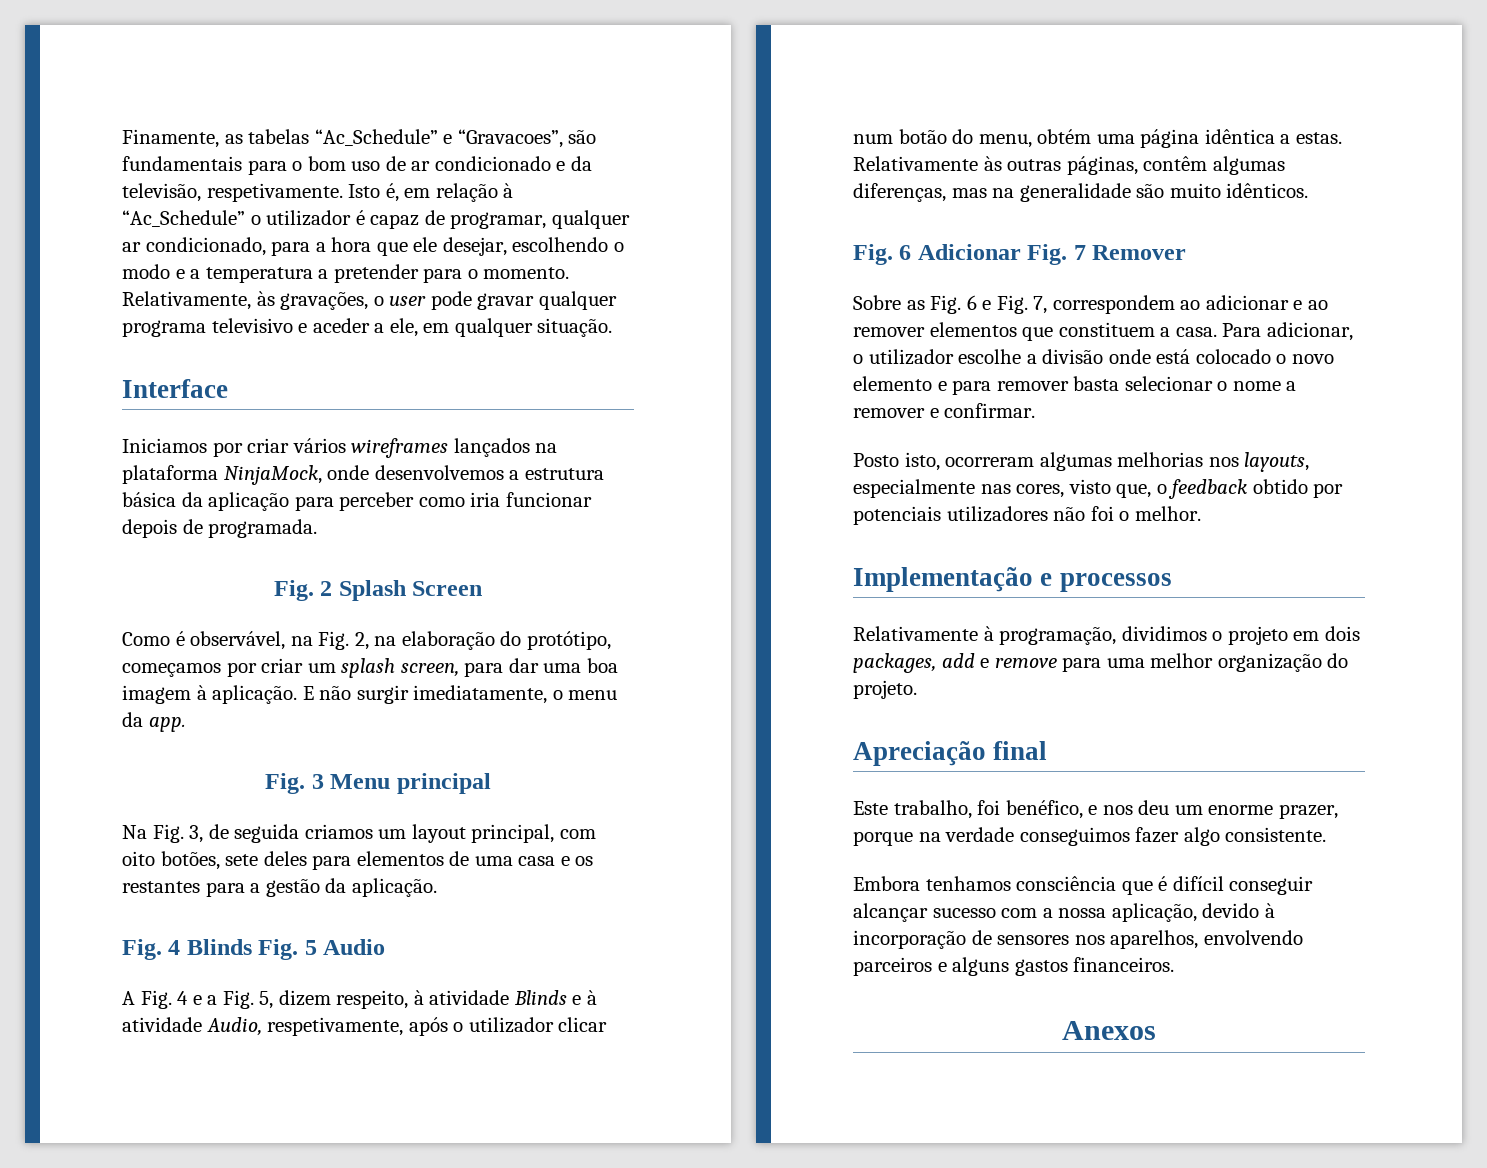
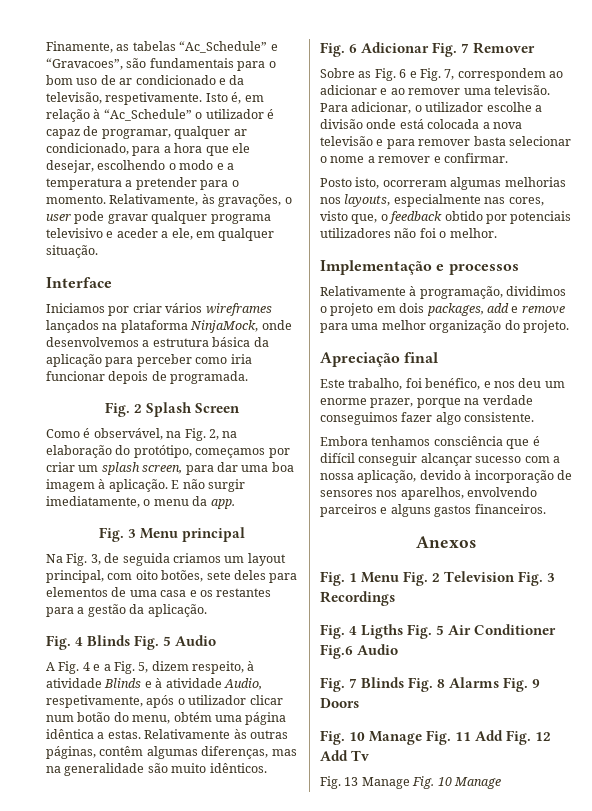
- Sobre as Fig. 6 e Fig. 7, correspondem ao adicionar e ao remover elementos que constituem a casa.
+ Sobre as Fig. 6 e Fig. 7, correspondem ao adicionar e ao remover uma televisão.
- Para adicionar, o utilizador escolhe a divisão onde está colocado o novo elemento e para remover basta selecionar o nome a remover e confirmar.
+ Para adicionar, o utilizador escolhe a divisão onde está colocada a nova televisão e para remover basta selecionar o nome a remover e confirmar.
+ Fig. 1 Menu Fig. 2 Television Fig. 3 Recordings
+ Fig. 4 Ligths Fig. 5 Air Conditioner Fig.6 Audio
+ Fig. 7 Blinds Fig. 8 Alarms Fig. 9 Doors
+ Fig. 10 Manage Fig. 11 Add Fig. 12 Add Tv
+ Fig. 13 Manage Fig. 10 Manage

